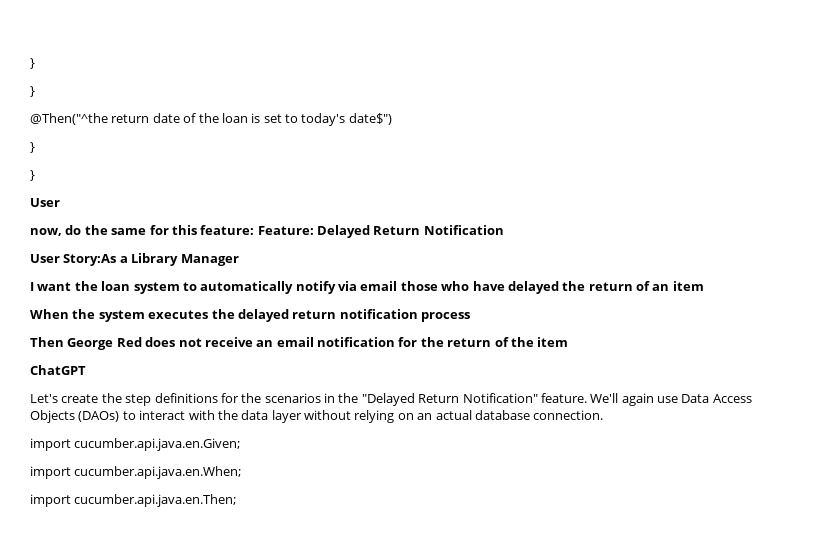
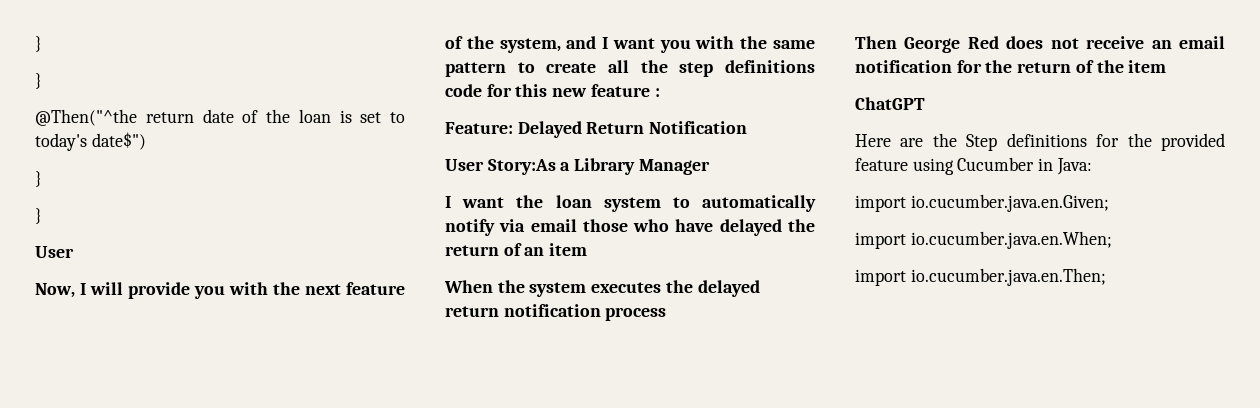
- now, do the same for this feature: Feature: Delayed Return Notification
+ Now, I will provide you with the next feature of the system, and I want you with the same pattern to create all the step definitions code for this new feature :
+ Feature: Delayed Return Notification
- Let's create the step definitions for the scenarios in the "Delayed Return Notification" feature. We'll again use Data Access Objects (DAOs) to interact with the data layer without relying on an actual database connection.
- import cucumber.api.java.en.Given;
- import cucumber.api.java.en.When;
- import cucumber.api.java.en.Then;
+ Here are the Step definitions for the provided feature using Cucumber in Java:
+ import io.cucumber.java.en.Given;
+ import io.cucumber.java.en.When;
+ import io.cucumber.java.en.Then;

